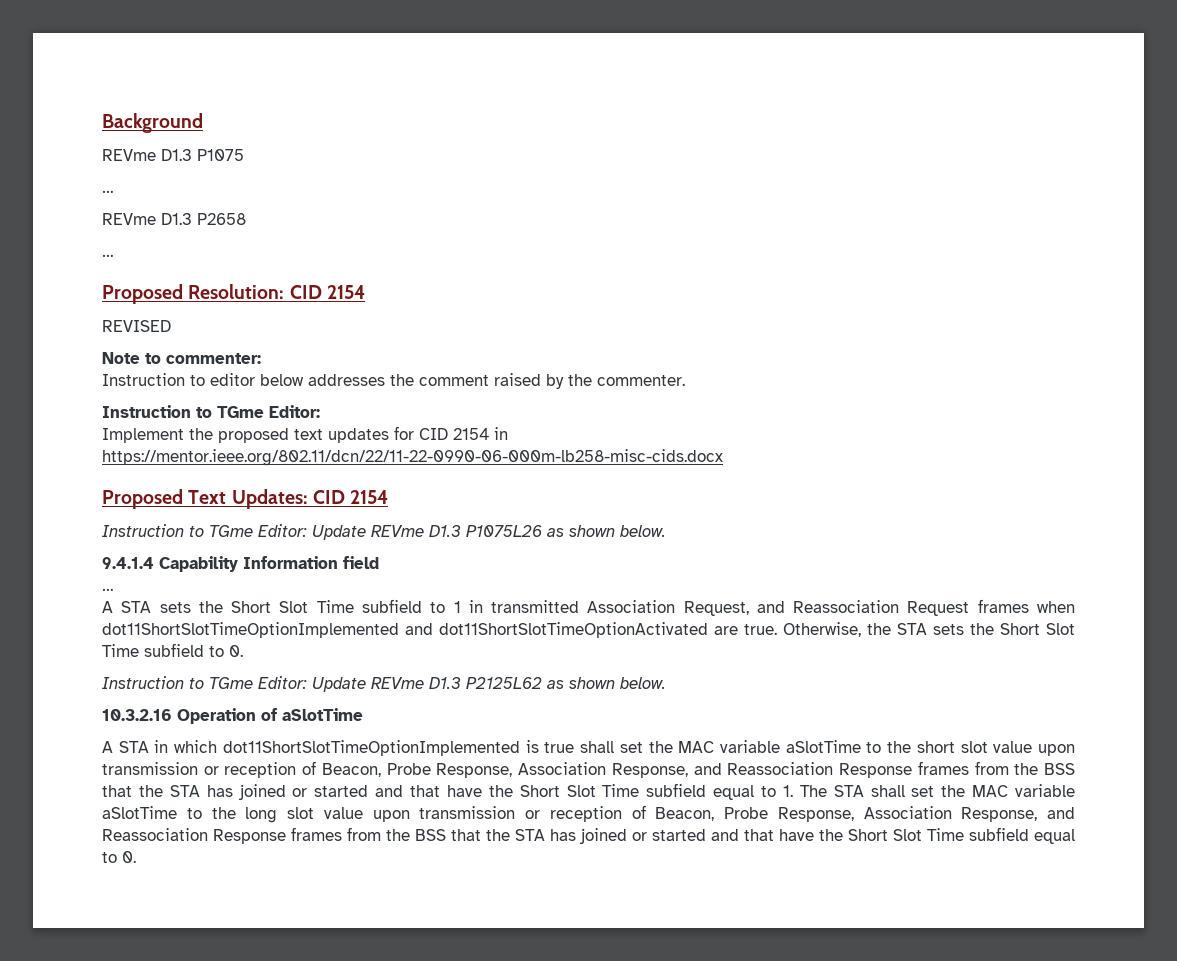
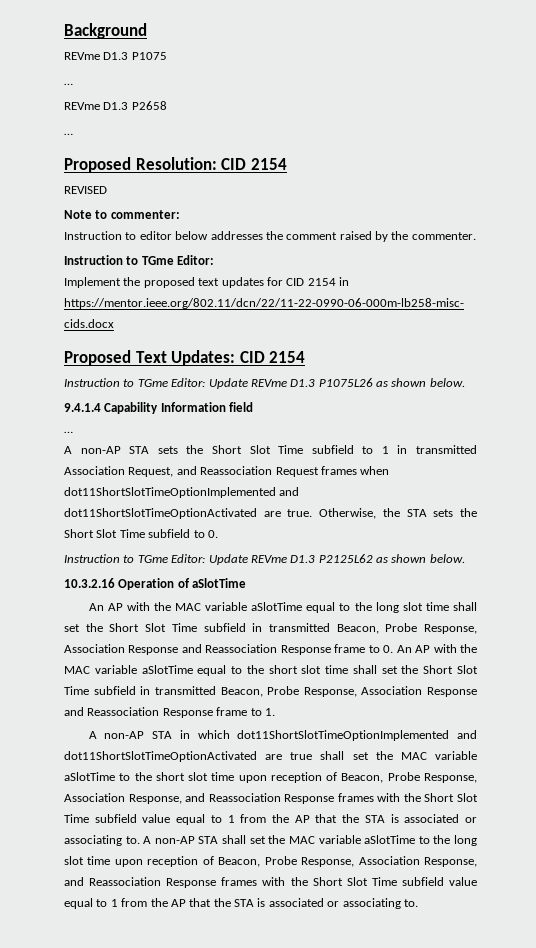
- A STA sets the Short Slot Time subfield to 1 in transmitted Association Request, and Reassociation Request frames when dot11ShortSlotTimeOptionImplemented and dot11ShortSlotTimeOptionActivated are true.
+ A non-AP STA sets the Short Slot Time subfield to 1 in transmitted Association Request, and Reassociation Request frames when dot11ShortSlotTimeOptionImplemented and dot11ShortSlotTimeOptionActivated are true.
- A STA in which dot11ShortSlotTimeOptionImplemented is true shall set the MAC variable aSlotTime to the short slot value upon transmission or reception of Beacon, Probe Response, Association Response, and Reassociation Response frames from the BSS that the STA has joined or started and that have the Short Slot Time subfield equal to 1. The STA shall set the MAC variable aSlotTime to the long slot value upon transmission or reception of Beacon, Probe Response, Association Response, and Reassociation Response frames from the BSS that the STA has joined or started and that have the Short Slot Time subfield equal to 0.
+ An AP with the MAC variable aSlotTime equal to the long slot time shall set the Short Slot Time subfield in transmitted Beacon, Probe Response, Association Response and Reassociation Response frame to 0. An AP with the MAC variable aSlotTime equal to the short slot time shall set the Short Slot Time subfield in transmitted Beacon, Probe Response, Association Response and Reassociation Response frame to 1.
+ A non-AP STA in which dot11ShortSlotTimeOptionImplemented and dot11ShortSlotTimeOptionActivated are true shall set the MAC variable aSlotTime to the short slot time upon reception of Beacon, Probe Response, Association Response, and Reassociation Response frames with the Short Slot Time subfield value equal to 1 from the AP that the STA is associated or associating to. A non-AP STA shall set the MAC variable aSlotTime to the long slot time upon reception of Beacon, Probe Response, Association Response, and Reassociation Response frames with the Short Slot Time subfield value equal to 1 from the AP that the STA is associated or associating to.

